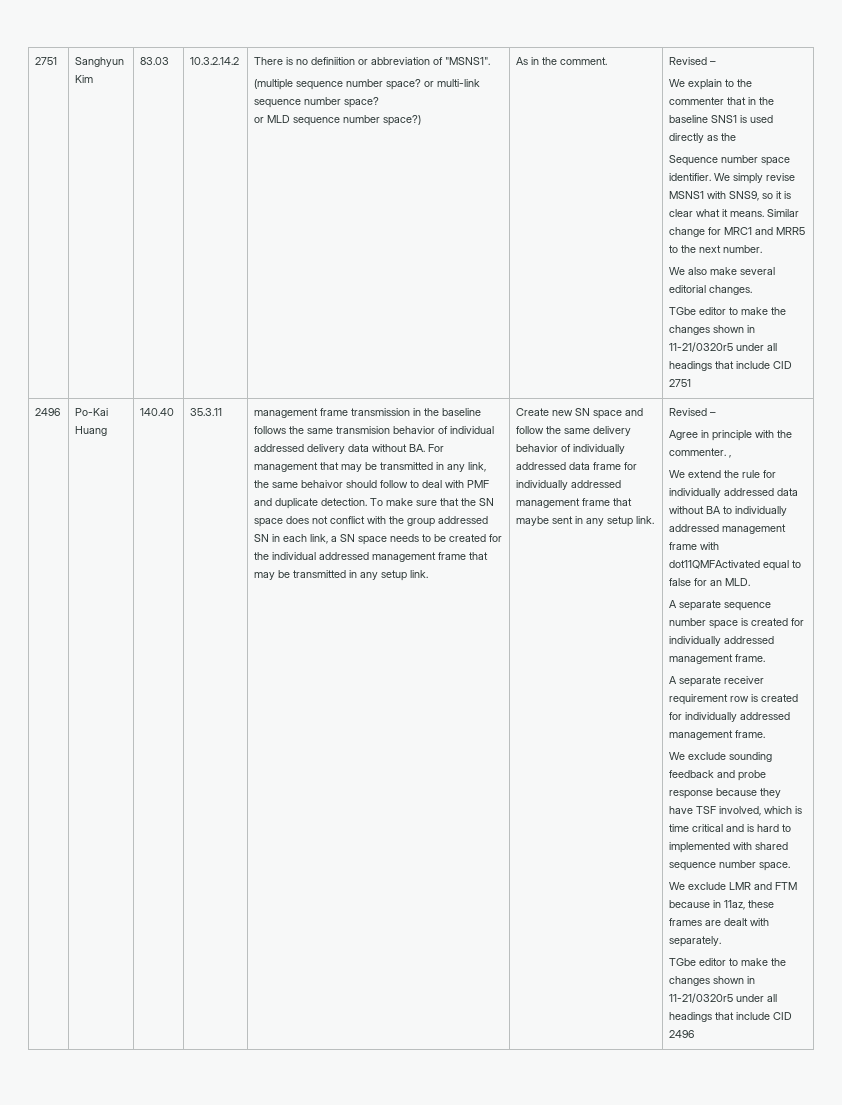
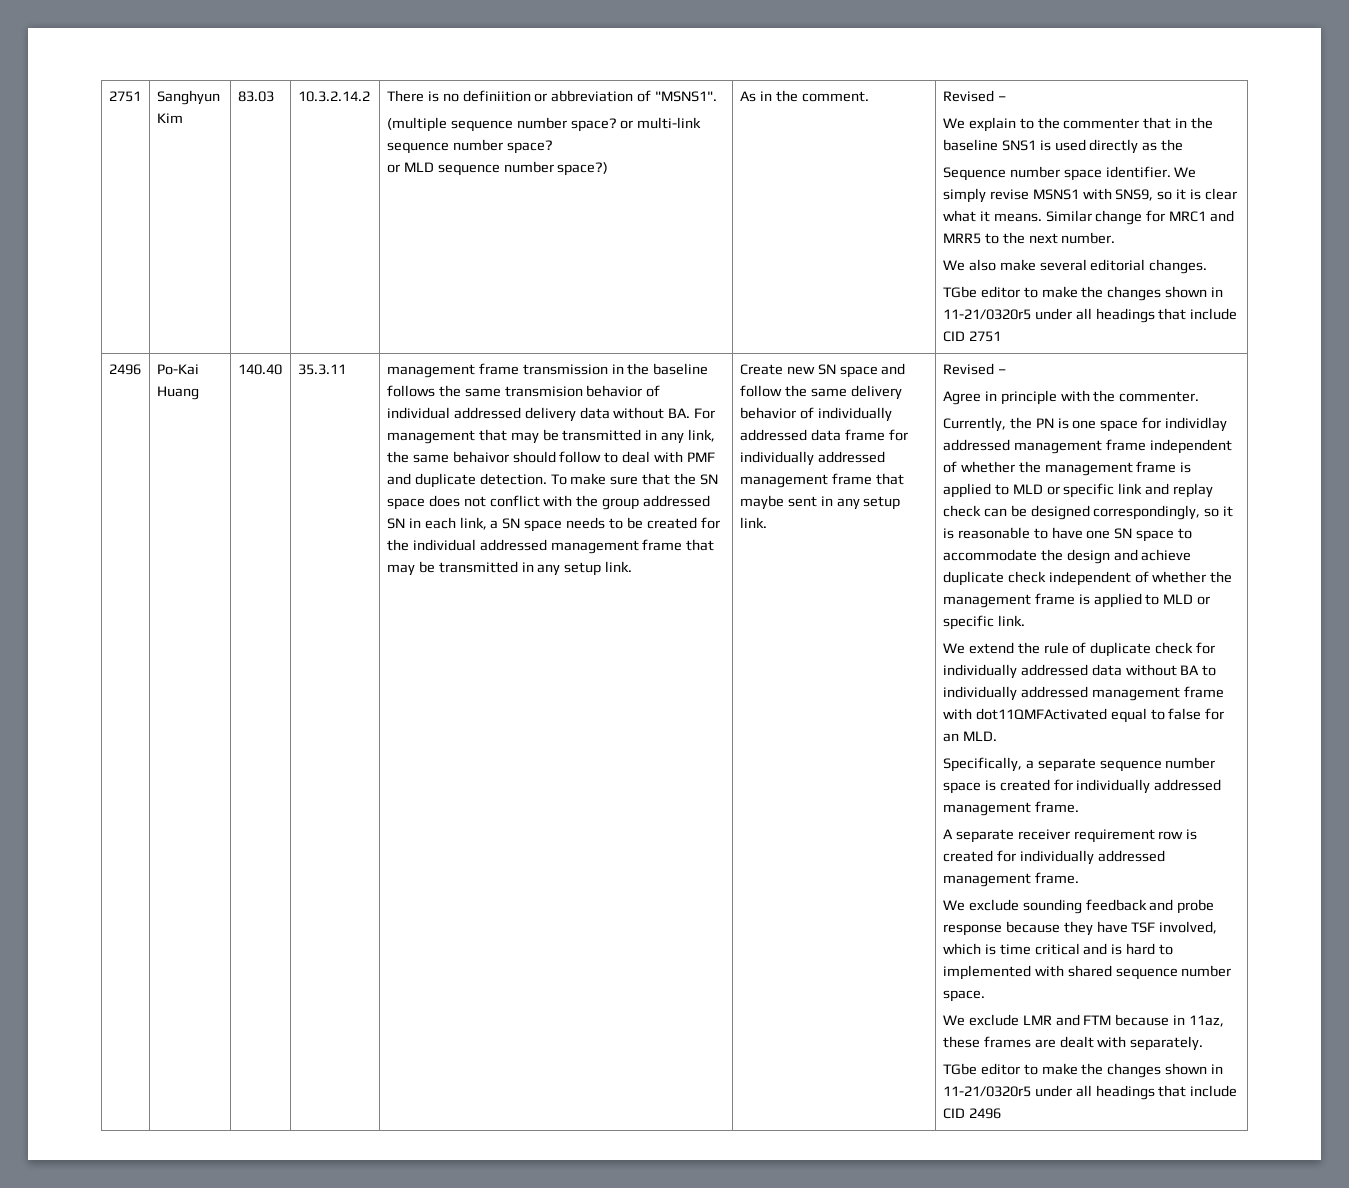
- Agree in principle with the commenter. ,
+ Agree in principle with the commenter.
+ Currently, the PN is one space for individlay addressed management frame independent of whether the management frame is applied to MLD or specific link and replay check can be designed correspondingly, so it is reasonable to have one SN space to accommodate the design and achieve duplicate check independent of whether the management frame is applied to MLD or specific link.
- We extend the rule for individually addressed data without BA to individually addressed management frame with dot11QMFActivated equal to false for an MLD.
+ We extend the rule of duplicate check for individually addressed data without BA to individually addressed management frame with dot11QMFActivated equal to false for an MLD.
- A separate sequence number space is created for individually addressed management frame.
+ Specifically, a separate sequence number space is created for individually addressed management frame.

